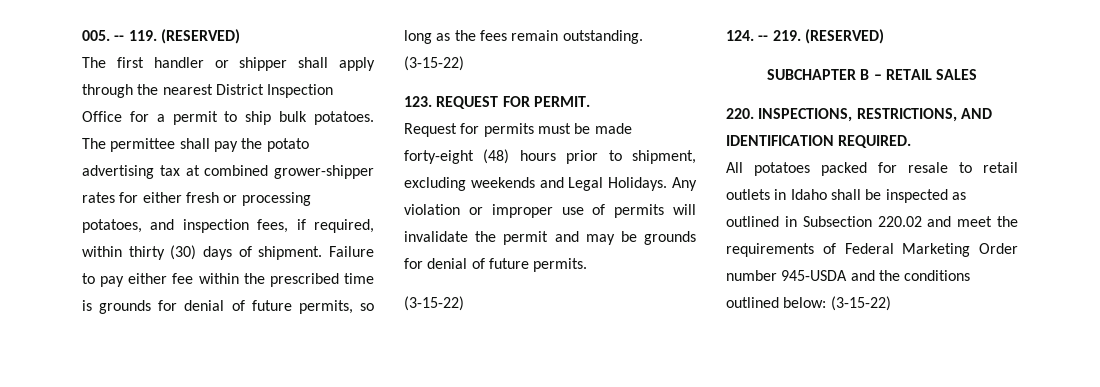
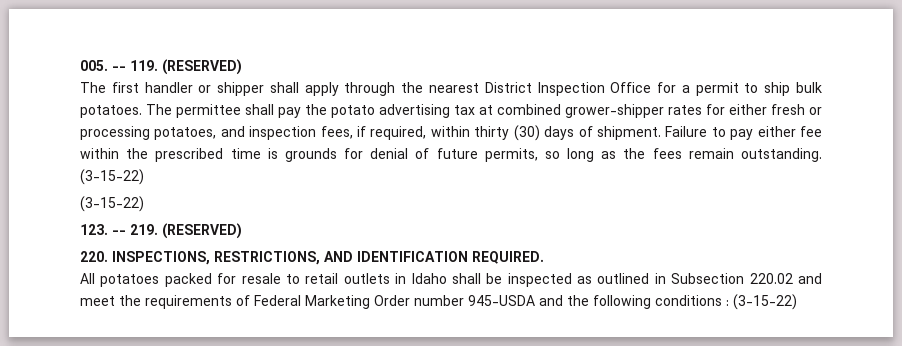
  Failure to pay either fee within the prescribed time is grounds for denial of future permits, so long as the fees remain outstanding. (3-15-22)
- 123. REQUEST FOR PERMIT.
- Request for permits must be made forty-eight (48) hours prior to shipment, excluding weekends and Legal Holidays. Any violation or improper use of permits will invalidate the permit and may be grounds for denial of future permits.
  (3-15-22)
- 124. -- 219. (RESERVED)
+ 123. -- 219. (RESERVED)
- SUBCHAPTER B – RETAIL SALES
- All potatoes packed for resale to retail outlets in Idaho shall be inspected as outlined in Subsection 220.02 and meet the requirements of Federal Marketing Order number 945-USDA and the conditions outlined below: (3-15-22)
+ All potatoes packed for resale to retail outlets in Idaho shall be inspected as outlined in Subsection 220.02 and meet the requirements of Federal Marketing Order number 945-USDA and the following conditions : (3-15-22)

